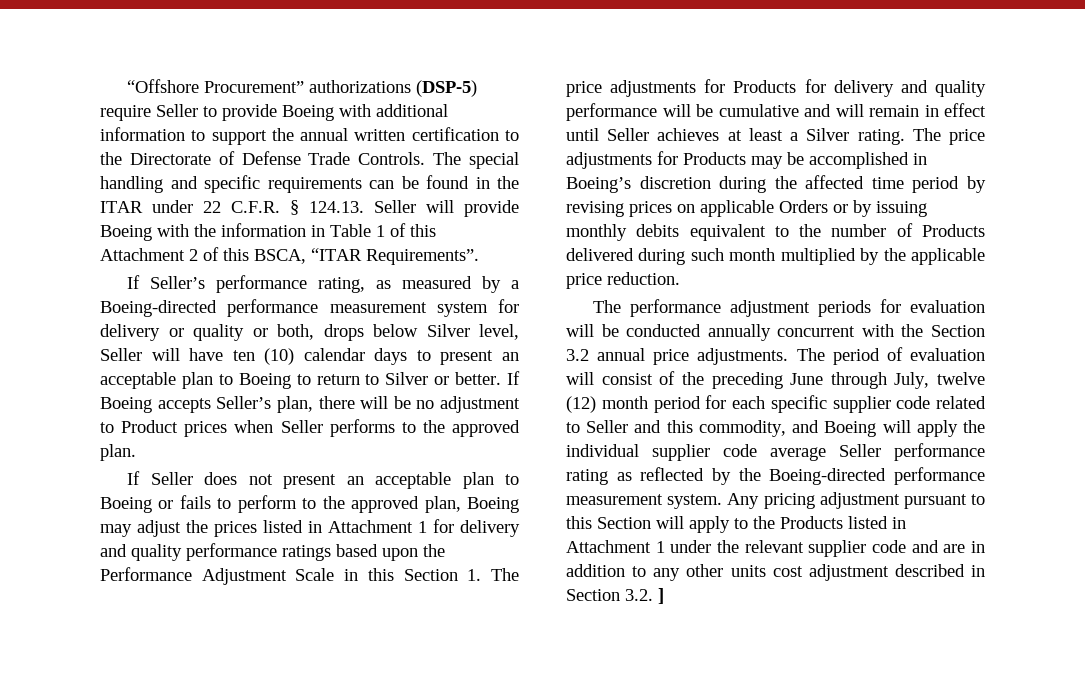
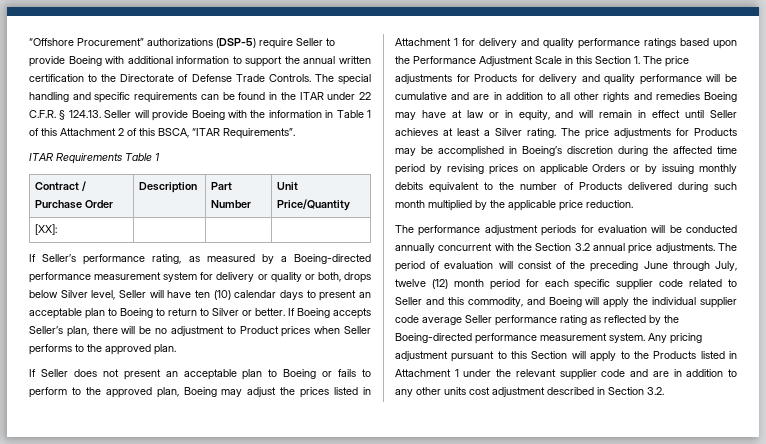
+ ITAR Requirements Table 1
+ Contract / Purchase Order | Description | Part Number | Unit Price/Quantity
+ [XX]: | | |
- If Seller does not present an acceptable plan to Boeing or fails to perform to the approved plan, Boeing may adjust the prices listed in Attachment 1 for delivery and quality performance ratings based upon the Performance Adjustment Scale in this Section 1. The price adjustments for Products for delivery and quality performance will be cumulative and will remain in effect until Seller achieves at least a Silver rating.
+ If Seller does not present an acceptable plan to Boeing or fails to perform to the approved plan, Boeing may adjust the prices listed in Attachment 1 for delivery and quality performance ratings based upon the Performance Adjustment Scale in this Section 1. The price adjustments for Products for delivery and quality performance will be cumulative and are in addition to all other rights and remedies Boeing may have at law or in equity, and will remain in effect until Seller achieves at least a Silver rating.
- Any pricing adjustment pursuant to this Section will apply to the Products listed in Attachment 1 under the relevant supplier code and are in addition to any other units cost adjustment described in Section 3.2. ]
+ Any pricing adjustment pursuant to this Section will apply to the Products listed in Attachment 1 under the relevant supplier code and are in addition to any other units cost adjustment described in Section 3.2.

